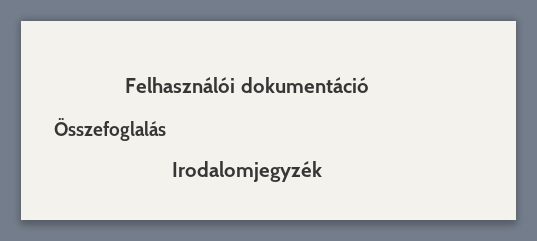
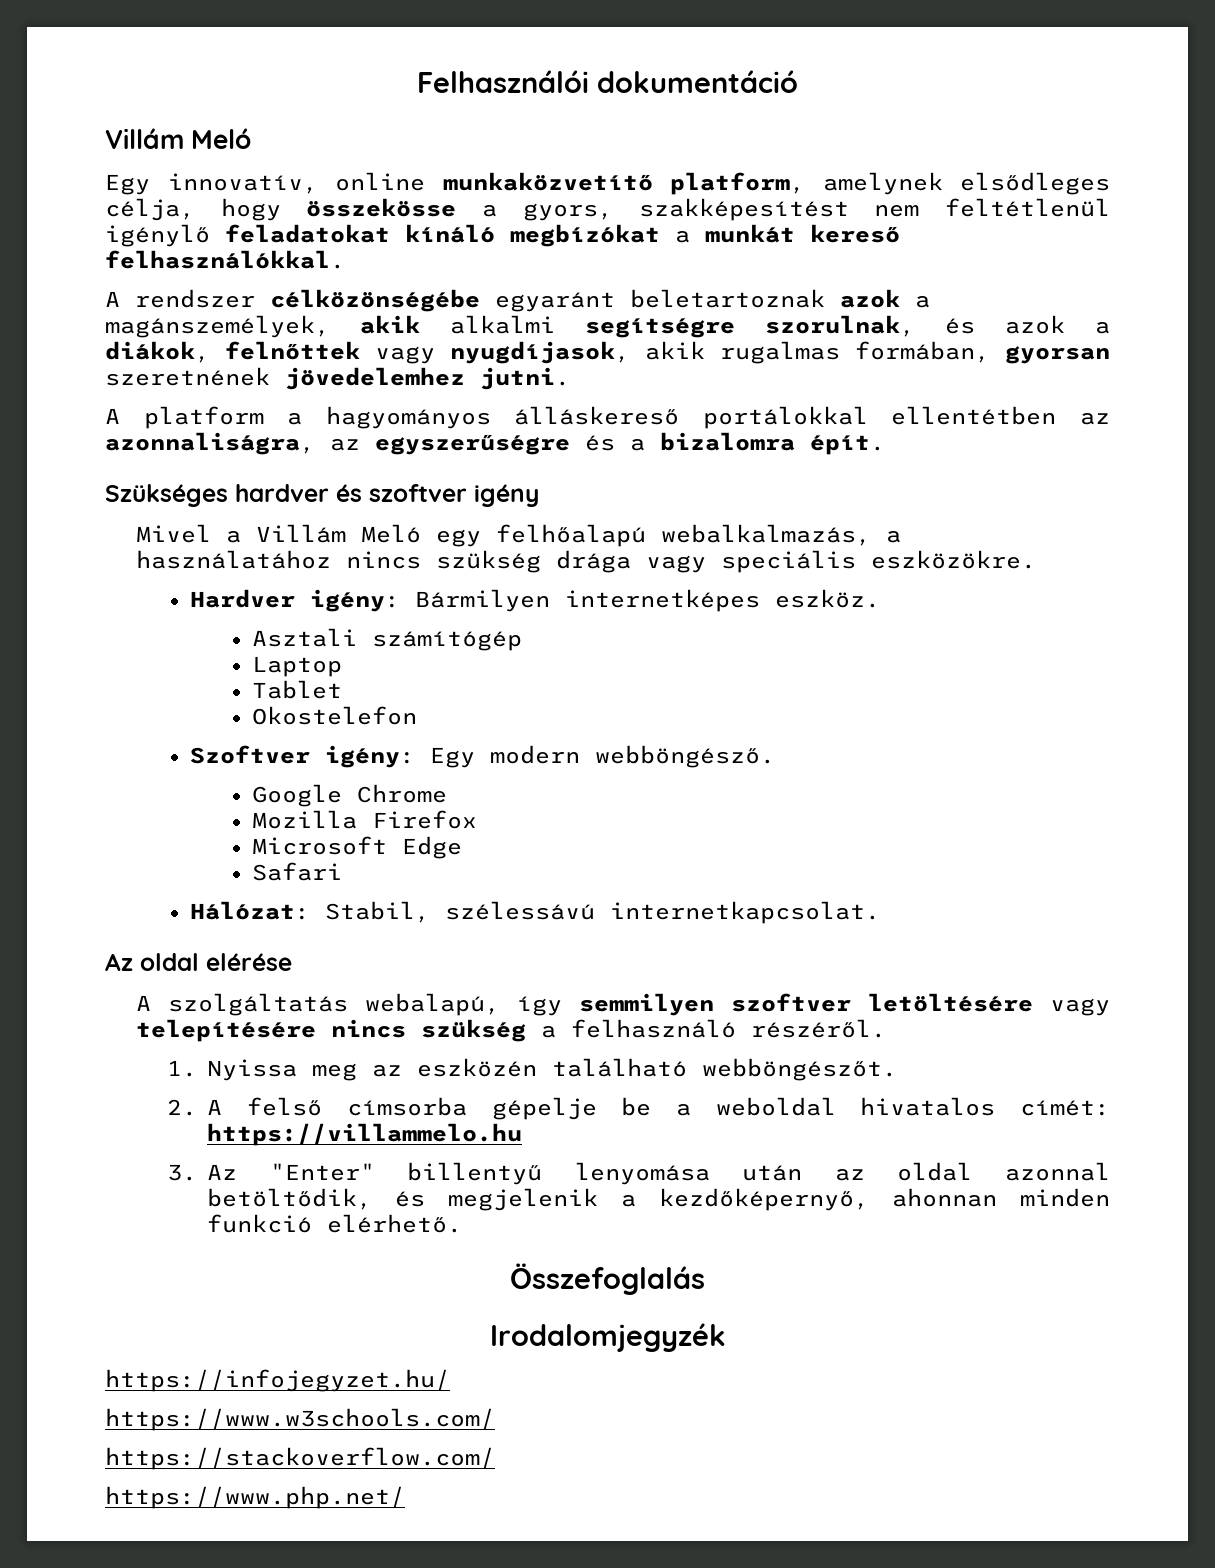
  Felhasználói dokumentáció
+ Villám Meló
+ Egy innovatív, online munkaközvetítő platform, amelynek elsődleges célja, hogy összekösse a gyors, szakképesítést nem feltétlenül igénylő feladatokat kínáló megbízókat a munkát kereső felhasználókkal.
+ A rendszer célközönségébe egyaránt beletartoznak azok a magánszemélyek, akik alkalmi segítségre szorulnak, és azok a diákok, felnőttek vagy nyugdíjasok, akik rugalmas formában, gyorsan szeretnének jövedelemhez jutni.
+ A platform a hagyományos álláskereső portálokkal ellentétben az azonnaliságra, az egyszerűségre és a bizalomra épít.
+ Szükséges hardver és szoftver igény
+ Mivel a Villám Meló egy felhőalapú webalkalmazás, a használatához nincs szükség drága vagy speciális eszközökre.
+ Hardver igény: Bármilyen internetképes eszköz.
+ Asztali számítógép
+ Laptop
+ Tablet
+ Okostelefon
+ Szoftver igény: Egy modern webböngésző.
+ Google Chrome
+ Mozilla Firefox
+ Microsoft Edge
+ Safari
+ Hálózat: Stabil, szélessávú internetkapcsolat.
+ Az oldal elérése
+ A szolgáltatás webalapú, így semmilyen szoftver letöltésére vagy telepítésére nincs szükség a felhasználó részéről.
+ 1. Nyissa meg az eszközén található webböngészőt.
+ 2. A felső címsorba gépelje be a weboldal hivatalos címét: https://villammelo.hu
+ 3. Az "Enter" billentyű lenyomása után az oldal azonnal betöltődik, és megjelenik a kezdőképernyő, ahonnan minden funkció elérhető.
  Összefoglalás
  Irodalomjegyzék
+ https://infojegyzet.hu/
+ https://www.w3schools.com/
+ https://stackoverflow.com/
+ https://www.php.net/

